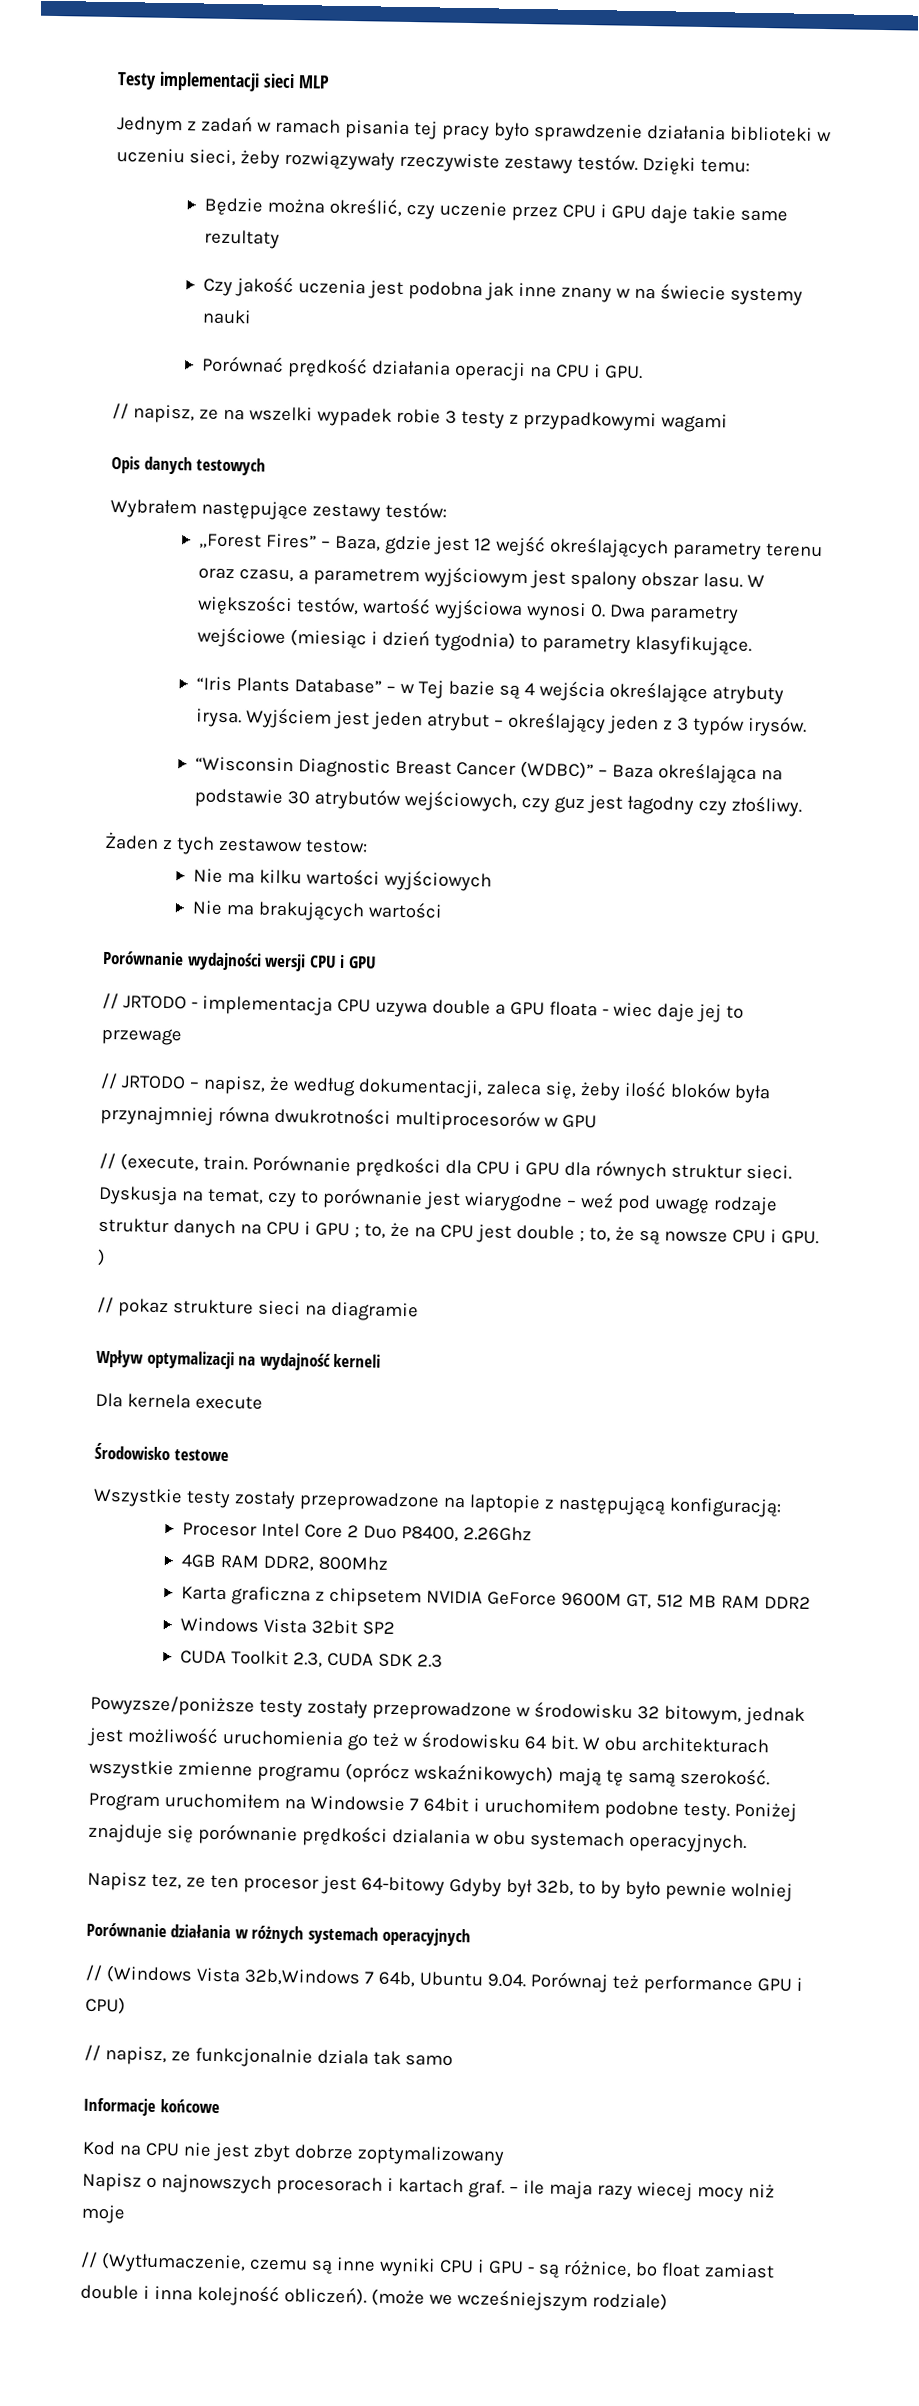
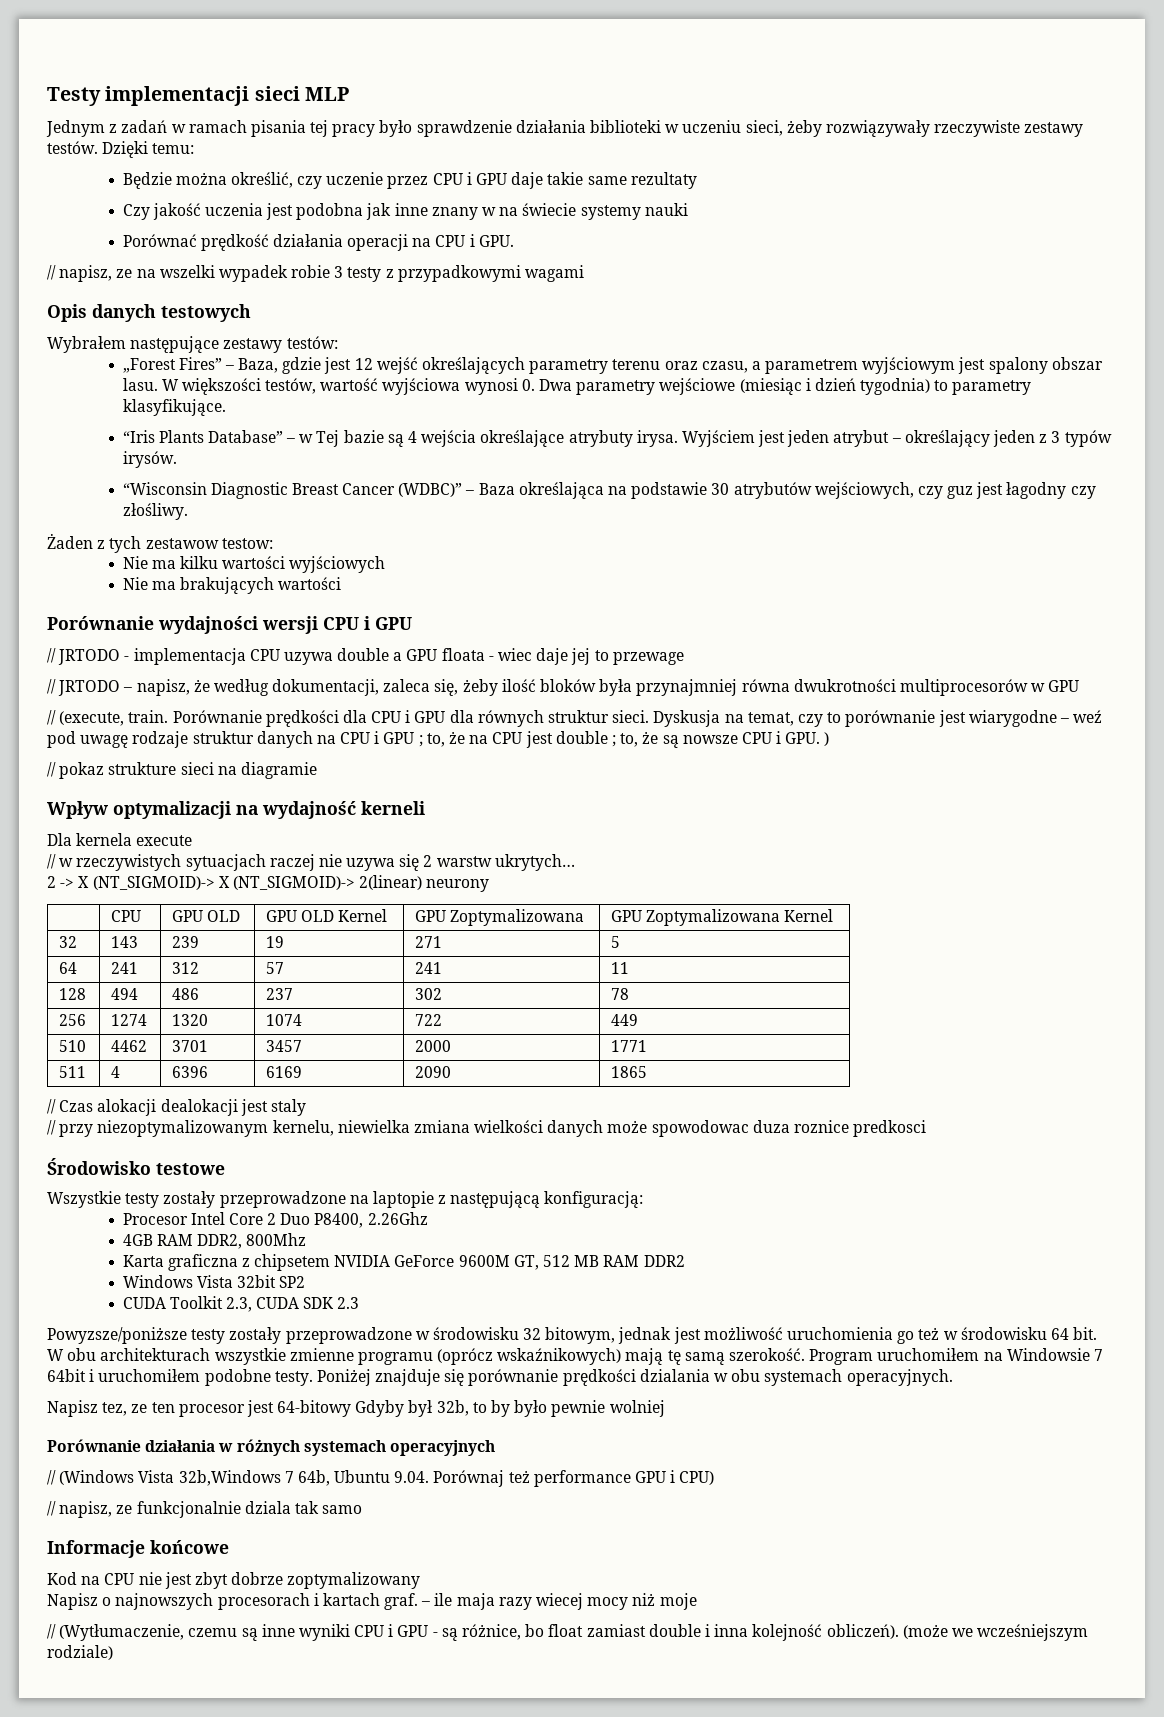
+ // w rzeczywistych sytuacjach raczej nie uzywa się 2 warstw ukrytych…
+ 2 -> X (NT_SIGMOID)-> X (NT_SIGMOID)-> 2(linear) neurony
+ | CPU | GPU OLD | GPU OLD Kernel | GPU Zoptymalizowana | GPU Zoptymalizowana Kernel
+ 32 | 143 | 239 | 19 | 271 | 5
+ 64 | 241 | 312 | 57 | 241 | 11
+ 128 | 494 | 486 | 237 | 302 | 78
+ 256 | 1274 | 1320 | 1074 | 722 | 449
+ 510 | 4462 | 3701 | 3457 | 2000 | 1771
+ 511 | 4 | 6396 | 6169 | 2090 | 1865
+ // Czas alokacji dealokacji jest staly
+ // przy niezoptymalizowanym kernelu, niewielka zmiana wielkości danych może spowodowac duza roznice predkosci

